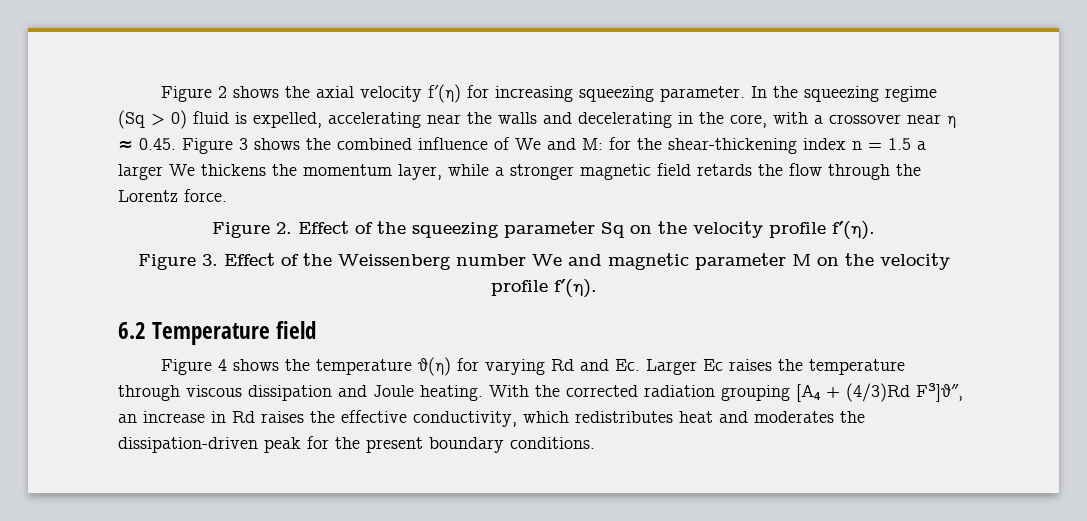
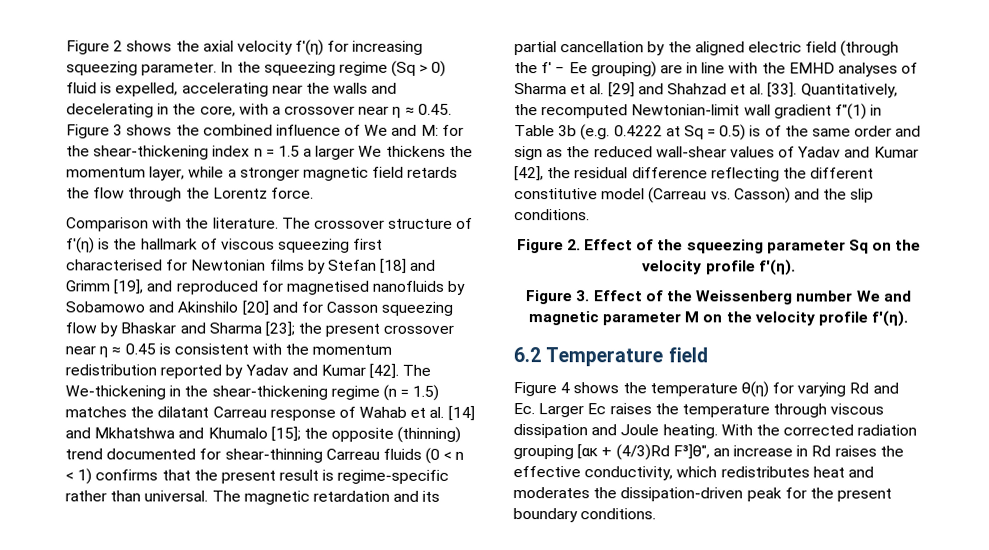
+ Comparison with the literature. The crossover structure of f′(η) is the hallmark of viscous squeezing first characterised for Newtonian films by Stefan [18] and Grimm [19], and reproduced for magnetised nanofluids by Sobamowo and Akinshilo [20] and for Casson squeezing flow by Bhaskar and Sharma [23]; the present crossover near η ≈ 0.45 is consistent with the momentum redistribution reported by Yadav and Kumar [42]. The We-thickening in the shear-thickening regime (n = 1.5) matches the dilatant Carreau response of Wahab et al. [14] and Mkhatshwa and Khumalo [15]; the opposite (thinning) trend documented for shear-thinning Carreau fluids (0 < n < 1) confirms that the present result is regime-specific rather than universal. The magnetic retardation and its partial cancellation by the aligned electric field (through the f′ − Ee grouping) are in line with the EMHD analyses of Sharma et al. [29] and Shahzad et al. [33]. Quantitatively, the recomputed Newtonian-limit wall gradient f″(1) in Table 3b (e.g. 0.4222 at Sq = 0.5) is of the same order and sign as the reduced wall-shear values of Yadav and Kumar [42], the residual difference reflecting the different constitutive model (Carreau vs. Casson) and the slip conditions.
- With the corrected radiation grouping [A₄ + (4/3)Rd F³]θ″, an increase in Rd raises the effective conductivity, which redistributes heat and moderates the dissipation-driven peak for the present boundary conditions.
+ With the corrected radiation grouping [ακ + (4/3)Rd F³]θ″, an increase in Rd raises the effective conductivity, which redistributes heat and moderates the dissipation-driven peak for the present boundary conditions.

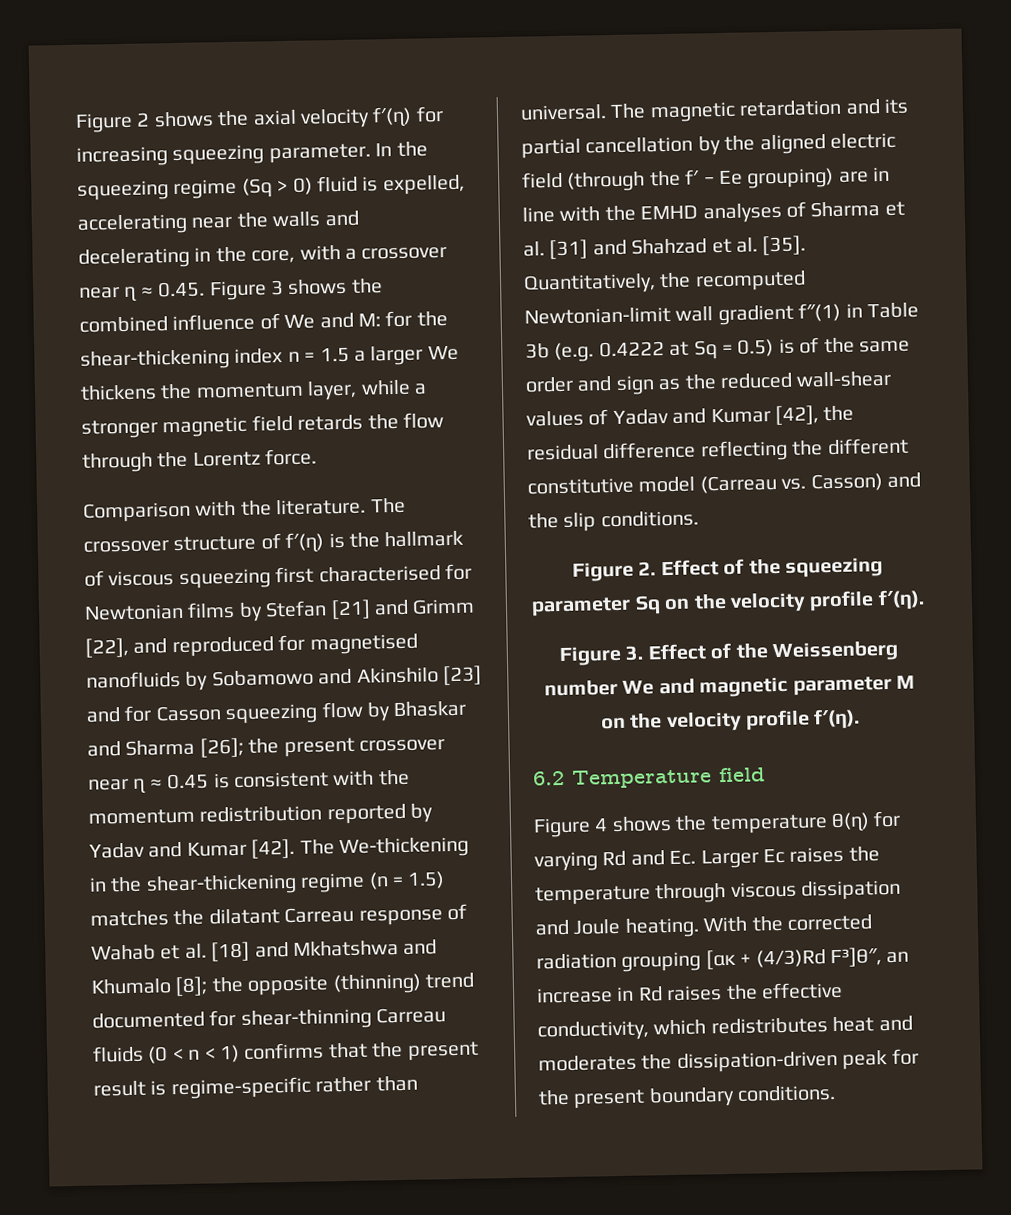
- The crossover structure of f′(η) is the hallmark of viscous squeezing first characterised for Newtonian films by Stefan [18] and Grimm [19], and reproduced for magnetised nanofluids by Sobamowo and Akinshilo [20] and for Casson squeezing flow by Bhaskar and Sharma [23]; the present crossover near η ≈ 0.45 is consistent with the momentum redistribution reported by Yadav and Kumar [42].
+ The crossover structure of f′(η) is the hallmark of viscous squeezing first characterised for Newtonian films by Stefan [21] and Grimm [22], and reproduced for magnetised nanofluids by Sobamowo and Akinshilo [23] and for Casson squeezing flow by Bhaskar and Sharma [26]; the present crossover near η ≈ 0.45 is consistent with the momentum redistribution reported by Yadav and Kumar [42].
- The We-thickening in the shear-thickening regime (n = 1.5) matches the dilatant Carreau response of Wahab et al. [14] and Mkhatshwa and Khumalo [15]; the opposite (thinning) trend documented for shear-thinning Carreau fluids (0 < n < 1) confirms that the present result is regime-specific rather than universal.
+ The We-thickening in the shear-thickening regime (n = 1.5) matches the dilatant Carreau response of Wahab et al. [18] and Mkhatshwa and Khumalo [8]; the opposite (thinning) trend documented for shear-thinning Carreau fluids (0 < n < 1) confirms that the present result is regime-specific rather than universal.
- The magnetic retardation and its partial cancellation by the aligned electric field (through the f′ − Ee grouping) are in line with the EMHD analyses of Sharma et al. [29] and Shahzad et al. [33].
+ The magnetic retardation and its partial cancellation by the aligned electric field (through the f′ − Ee grouping) are in line with the EMHD analyses of Sharma et al. [31] and Shahzad et al. [35].

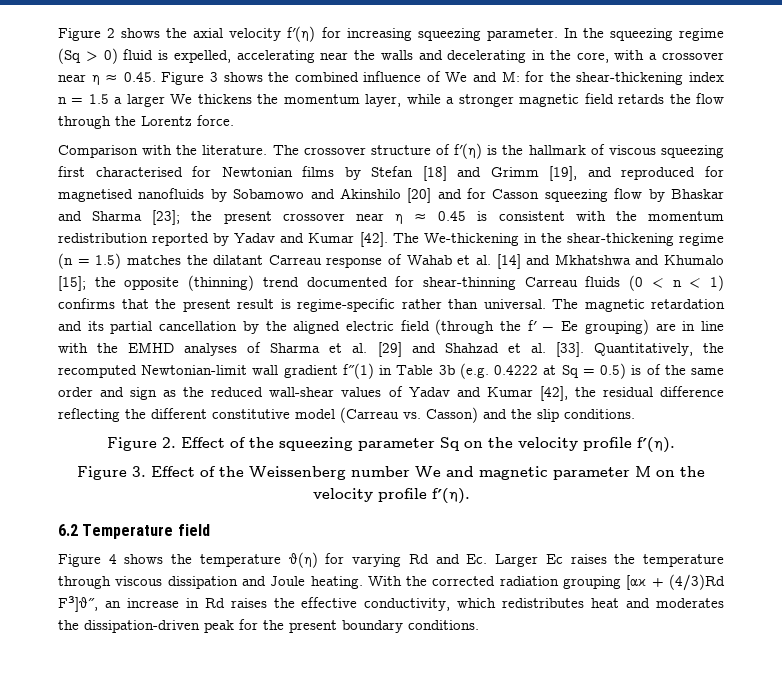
- The crossover structure of f′(η) is the hallmark of viscous squeezing first characterised for Newtonian films by Stefan [21] and Grimm [22], and reproduced for magnetised nanofluids by Sobamowo and Akinshilo [23] and for Casson squeezing flow by Bhaskar and Sharma [26]; the present crossover near η ≈ 0.45 is consistent with the momentum redistribution reported by Yadav and Kumar [42].
+ The crossover structure of f′(η) is the hallmark of viscous squeezing first characterised for Newtonian films by Stefan [18] and Grimm [19], and reproduced for magnetised nanofluids by Sobamowo and Akinshilo [20] and for Casson squeezing flow by Bhaskar and Sharma [23]; the present crossover near η ≈ 0.45 is consistent with the momentum redistribution reported by Yadav and Kumar [42].
- The We-thickening in the shear-thickening regime (n = 1.5) matches the dilatant Carreau response of Wahab et al. [18] and Mkhatshwa and Khumalo [8]; the opposite (thinning) trend documented for shear-thinning Carreau fluids (0 < n < 1) confirms that the present result is regime-specific rather than universal.
+ The We-thickening in the shear-thickening regime (n = 1.5) matches the dilatant Carreau response of Wahab et al. [14] and Mkhatshwa and Khumalo [15]; the opposite (thinning) trend documented for shear-thinning Carreau fluids (0 < n < 1) confirms that the present result is regime-specific rather than universal.
- The magnetic retardation and its partial cancellation by the aligned electric field (through the f′ − Ee grouping) are in line with the EMHD analyses of Sharma et al. [31] and Shahzad et al. [35].
+ The magnetic retardation and its partial cancellation by the aligned electric field (through the f′ − Ee grouping) are in line with the EMHD analyses of Sharma et al. [29] and Shahzad et al. [33].

